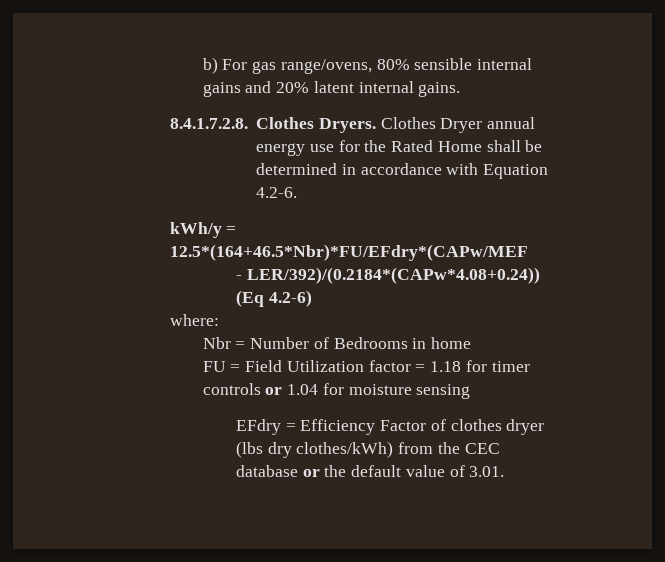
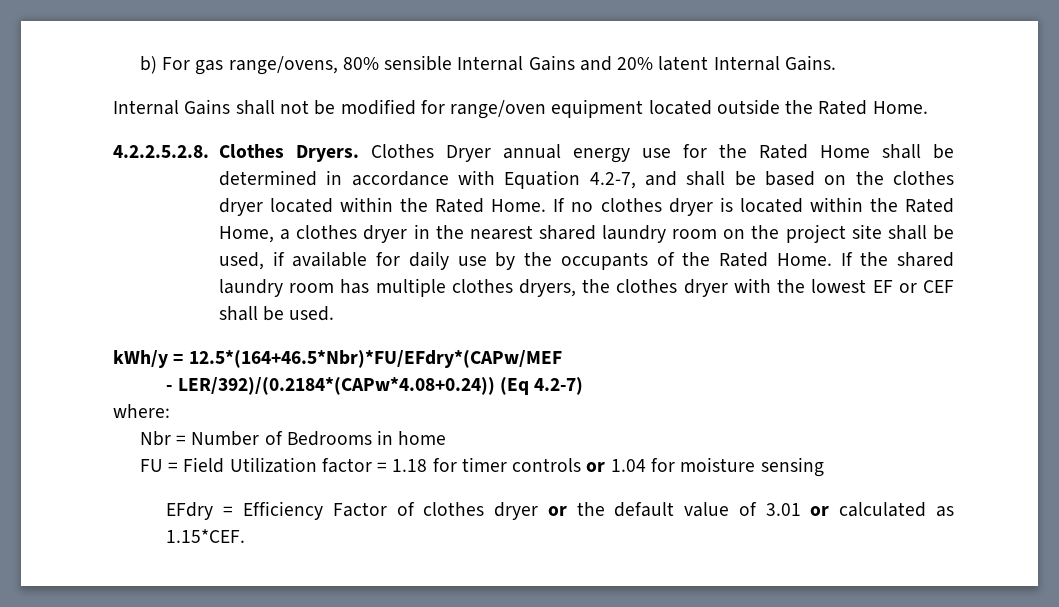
- b) For gas range/ovens, 80% sensible internal gains and 20% latent internal gains.
- 8.4.1.7.2.8. Clothes Dryers.
+ b) For gas range/ovens, 80% sensible Internal Gains and 20% latent Internal Gains.
+ Internal Gains shall not be modified for range/oven equipment located outside the Rated Home.
+ 4.2.2.5.2.8. Clothes Dryers.
- Clothes Dryer annual energy use for the Rated Home shall be determined in accordance with Equation 4.2-6.
+ Clothes Dryer annual energy use for the Rated Home shall be determined in accordance with Equation 4.2-7, and shall be based on the clothes dryer located within the Rated Home. If no clothes dryer is located within the Rated Home, a clothes dryer in the nearest shared laundry room on the project site shall be used, if available for daily use by the occupants of the Rated Home. If the shared laundry room has multiple clothes dryers, the clothes dryer with the lowest EF or CEF shall be used.
- - LER/392)/(0.2184*(CAPw*4.08+0.24)) (Eq 4.2-6)
+ - LER/392)/(0.2184*(CAPw*4.08+0.24)) (Eq 4.2-7)
- EFdry = Efficiency Factor of clothes dryer (lbs dry clothes/kWh) from the CEC database or the default value of 3.01.
+ EFdry = Efficiency Factor of clothes dryer or the default value of 3.01 or calculated as 1.15*CEF.

